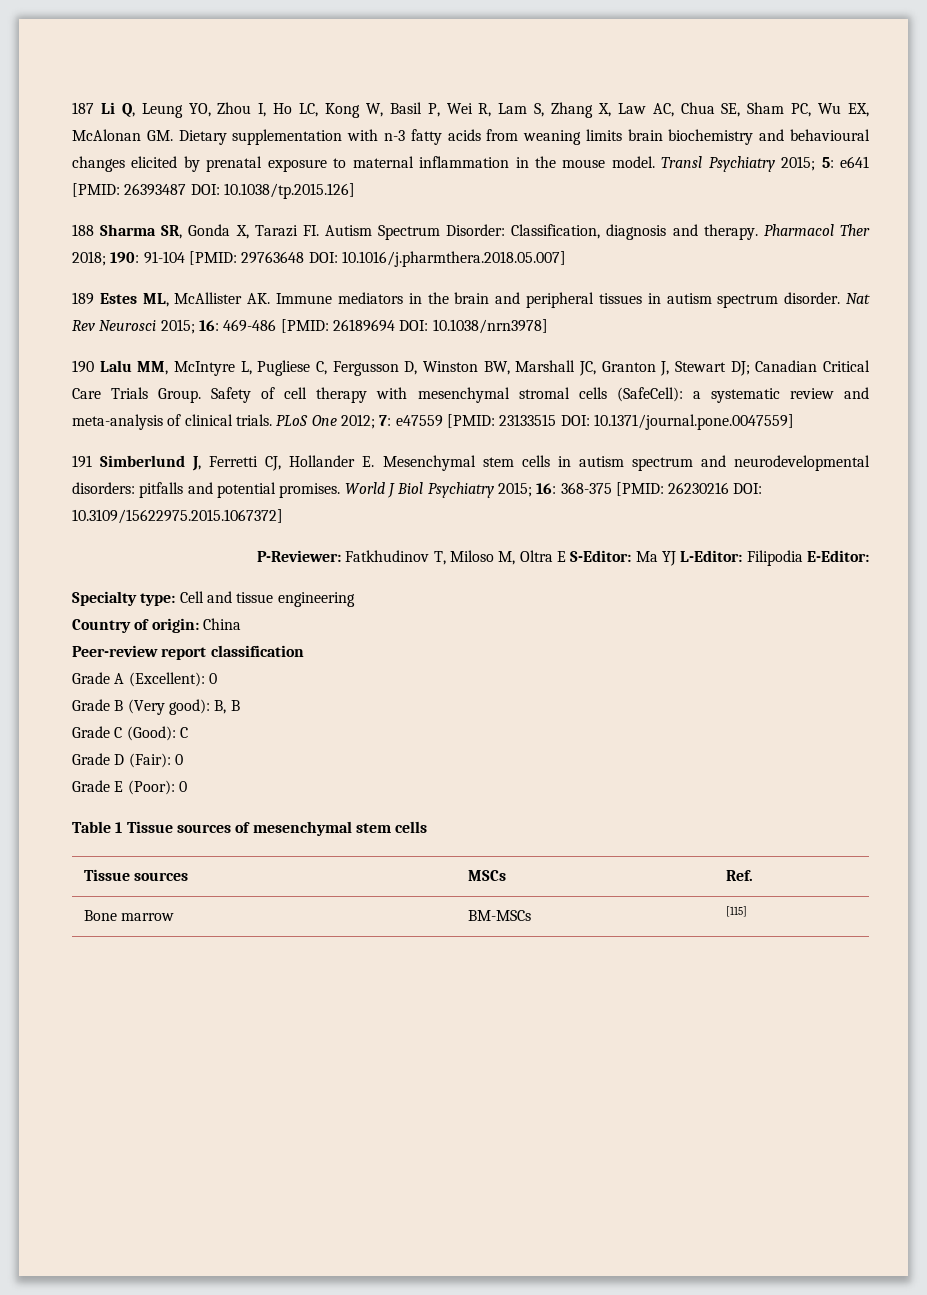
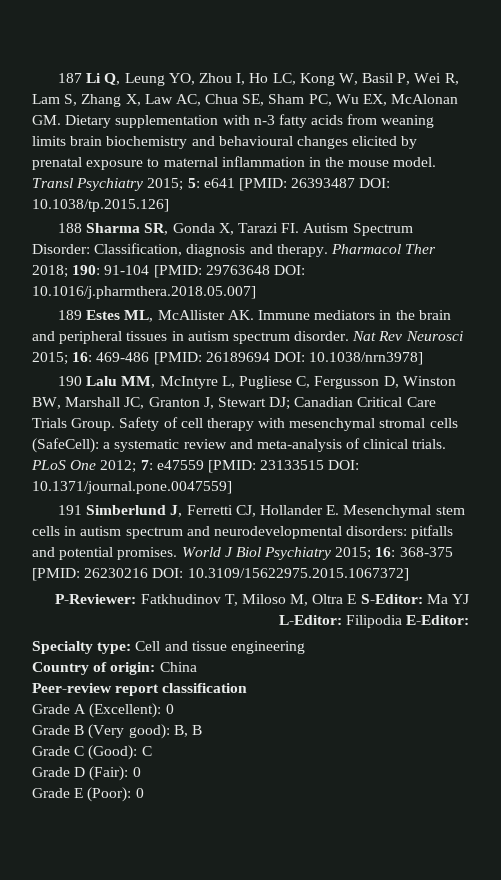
- Table 1 Tissue sources of mesenchymal stem cells
- Tissue sources | MSCs | Ref.
- Bone marrow | BM-MSCs | [115]

